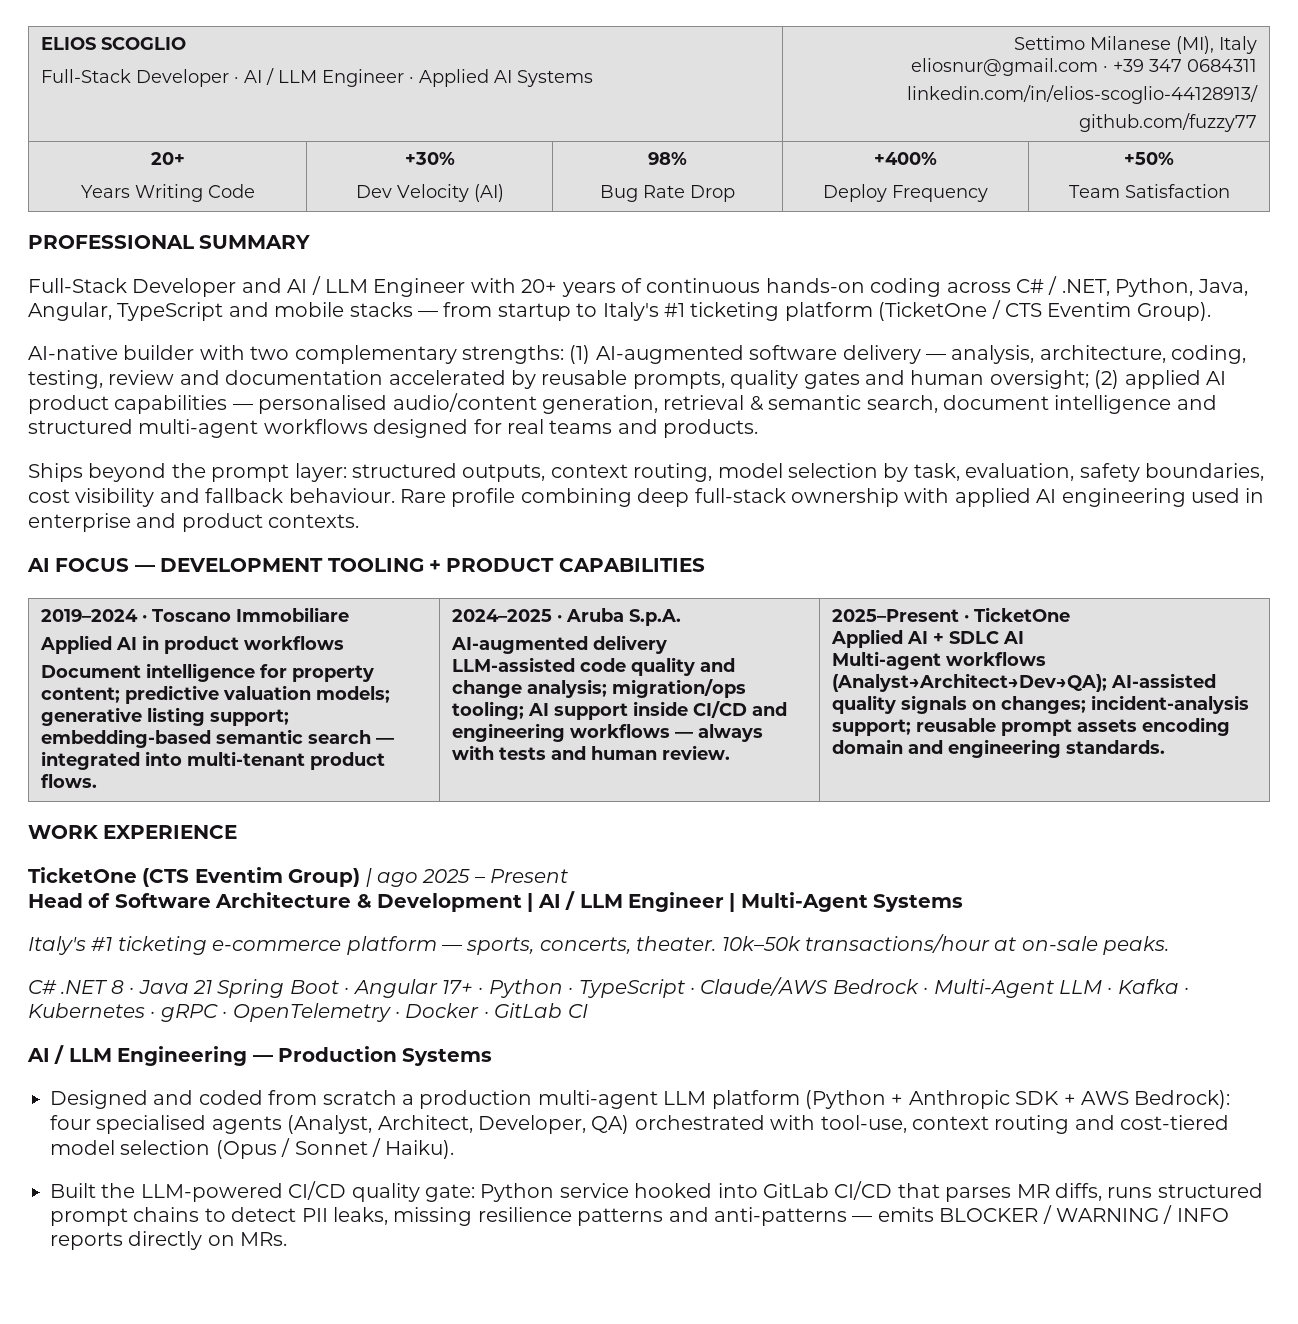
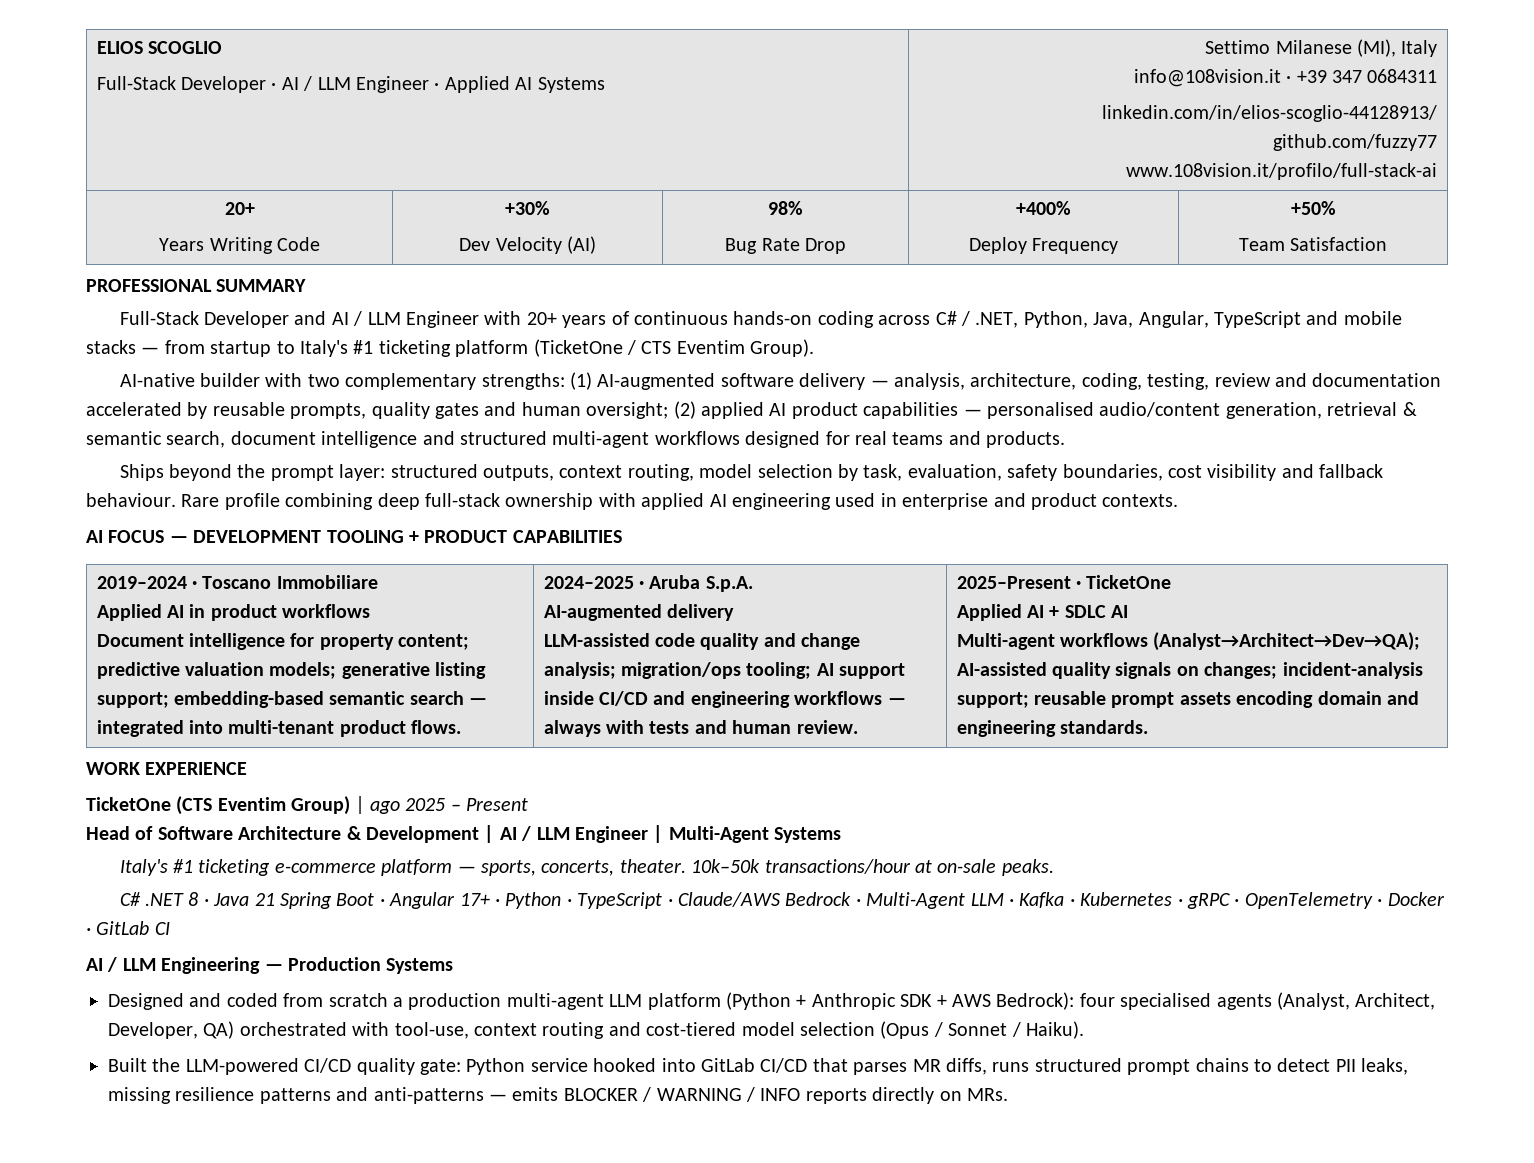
  ELIOS SCOGLIO
  Full-Stack Developer · AI / LLM Engineer · Applied AI Systems | Settimo Milanese (MI), Italy
- eliosnur@gmail.com · +39 347 0684311
+ info@108vision.it · +39 347 0684311
  linkedin.com/in/elios-scoglio-44128913/
  github.com/fuzzy77
+ www.108vision.it/profilo/full-stack-ai

